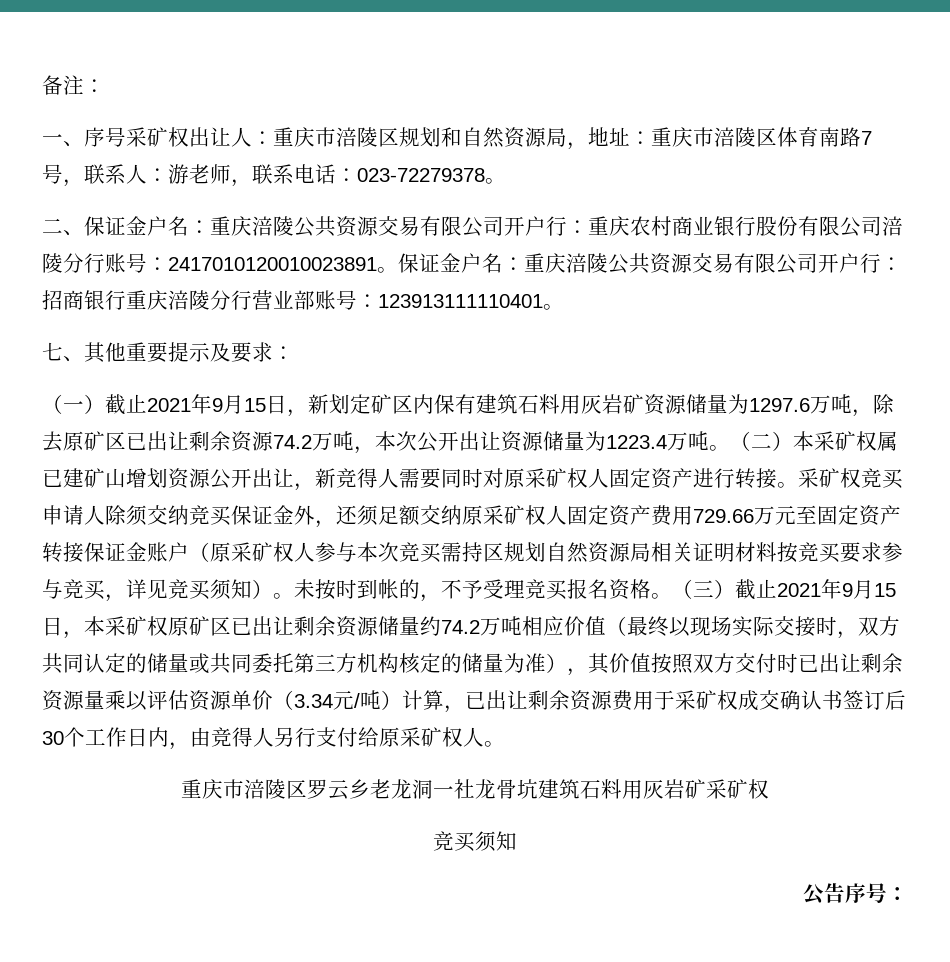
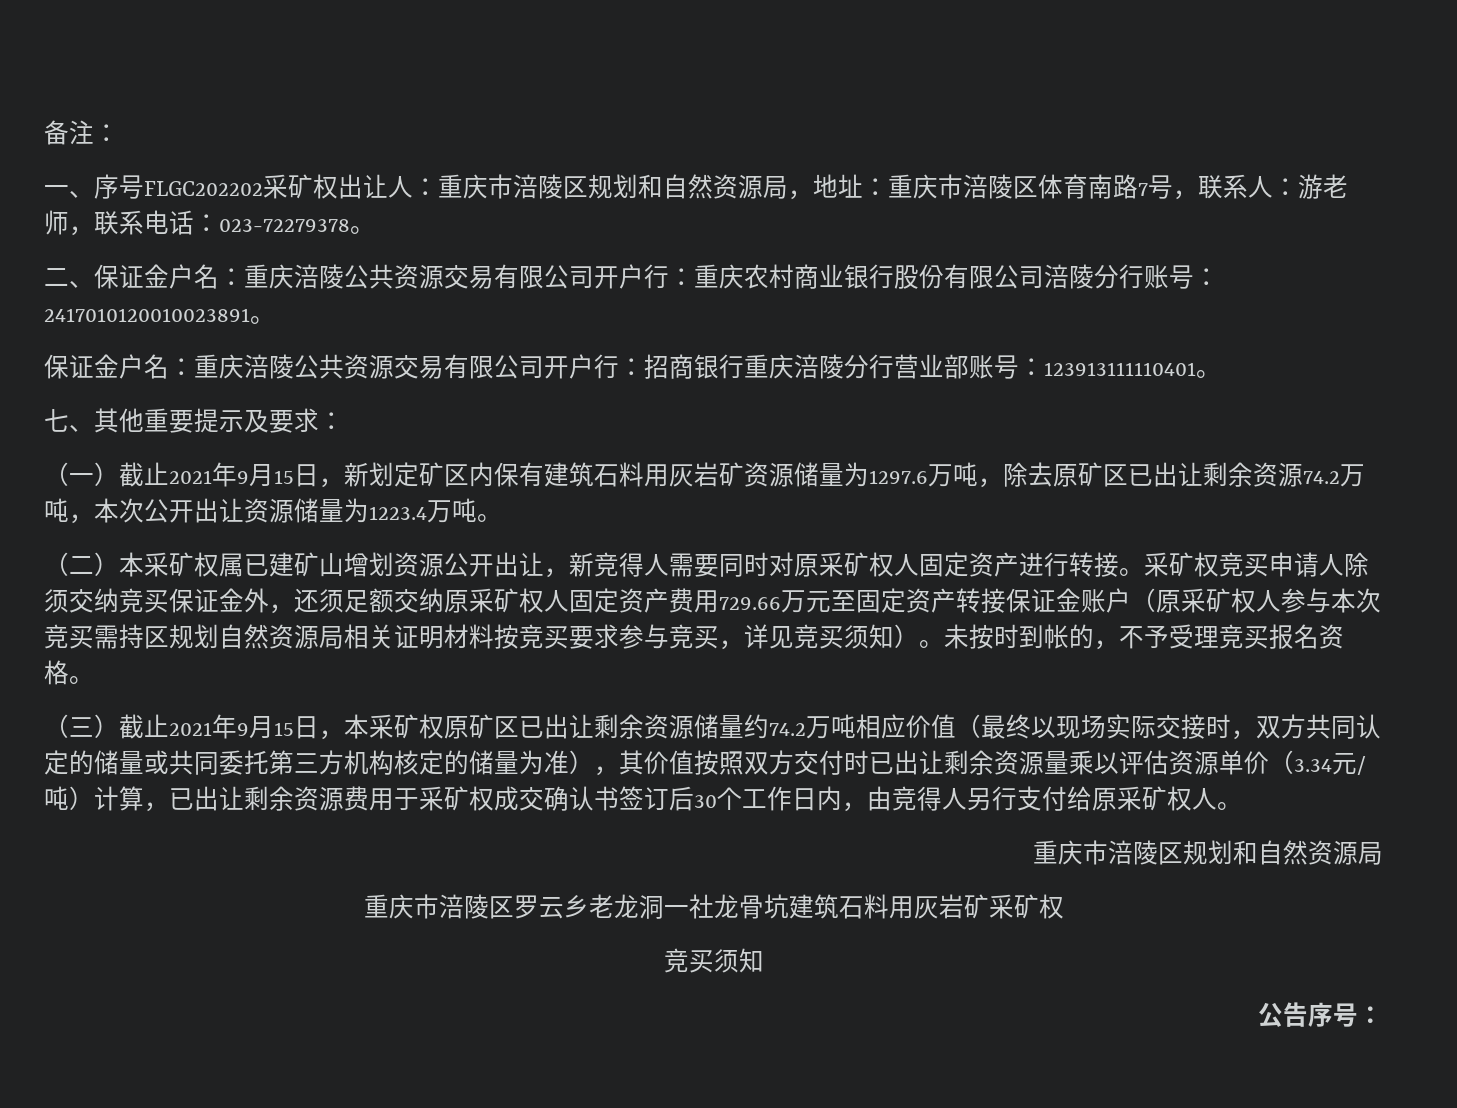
- 一、序号采矿权出让人：重庆市涪陵区规划和自然资源局，地址：重庆市涪陵区体育南路7号，联系人：游老师，联系电话：023-72279378。
+ 一、序号FLGC202202采矿权出让人：重庆市涪陵区规划和自然资源局，地址：重庆市涪陵区体育南路7号，联系人：游老师，联系电话：023-72279378。
- 二、保证金户名：重庆涪陵公共资源交易有限公司开户行：重庆农村商业银行股份有限公司涪陵分行账号：2417010120010023891。保证金户名：重庆涪陵公共资源交易有限公司开户行：招商银行重庆涪陵分行营业部账号：123913111110401。
+ 二、保证金户名：重庆涪陵公共资源交易有限公司开户行：重庆农村商业银行股份有限公司涪陵分行账号：2417010120010023891。
+ 保证金户名：重庆涪陵公共资源交易有限公司开户行：招商银行重庆涪陵分行营业部账号：123913111110401。
- （一）截止2021年9月15日，新划定矿区内保有建筑石料用灰岩矿资源储量为1297.6万吨，除去原矿区已出让剩余资源74.2万吨，本次公开出让资源储量为1223.4万吨。（二）本采矿权属已建矿山增划资源公开出让，新竞得人需要同时对原采矿权人固定资产进行转接。
+ （一）截止2021年9月15日，新划定矿区内保有建筑石料用灰岩矿资源储量为1297.6万吨，除去原矿区已出让剩余资源74.2万吨，本次公开出让资源储量为1223.4万吨。
+ （二）本采矿权属已建矿山增划资源公开出让，新竞得人需要同时对原采矿权人固定资产进行转接。
- 未按时到帐的，不予受理竞买报名资格。（三）截止2021年9月15日，本采矿权原矿区已出让剩余资源储量约74.2万吨相应价值（最终以现场实际交接时，双方共同认定的储量或共同委托第三方机构核定的储量为准），其价值按照双方交付时已出让剩余资源量乘以评估资源单价（3.34元/吨）计算，已出让剩余资源费用于采矿权成交确认书签订后30个工作日内，由竞得人另行支付给原采矿权人。
+ 未按时到帐的，不予受理竞买报名资格。
+ （三）截止2021年9月15日，本采矿权原矿区已出让剩余资源储量约74.2万吨相应价值（最终以现场实际交接时，双方共同认定的储量或共同委托第三方机构核定的储量为准），其价值按照双方交付时已出让剩余资源量乘以评估资源单价（3.34元/吨）计算，已出让剩余资源费用于采矿权成交确认书签订后30个工作日内，由竞得人另行支付给原采矿权人。
+ 重庆市涪陵区规划和自然资源局

